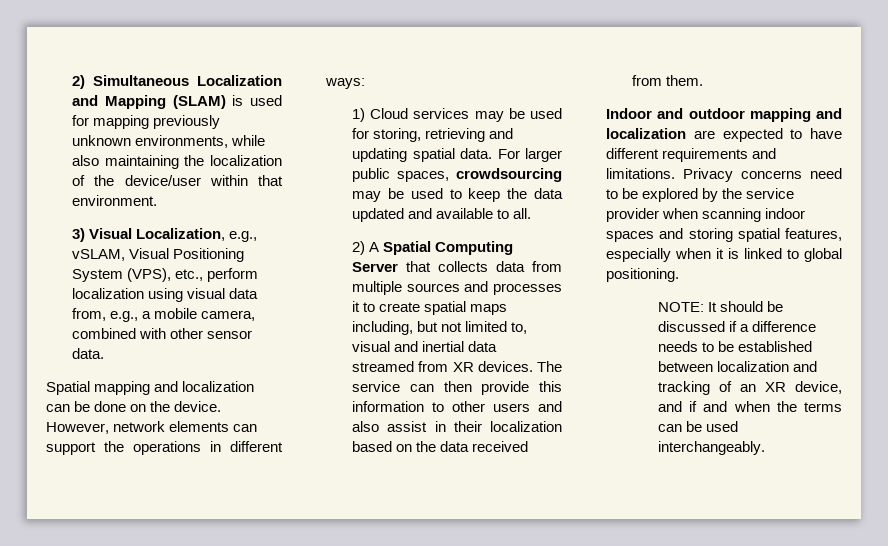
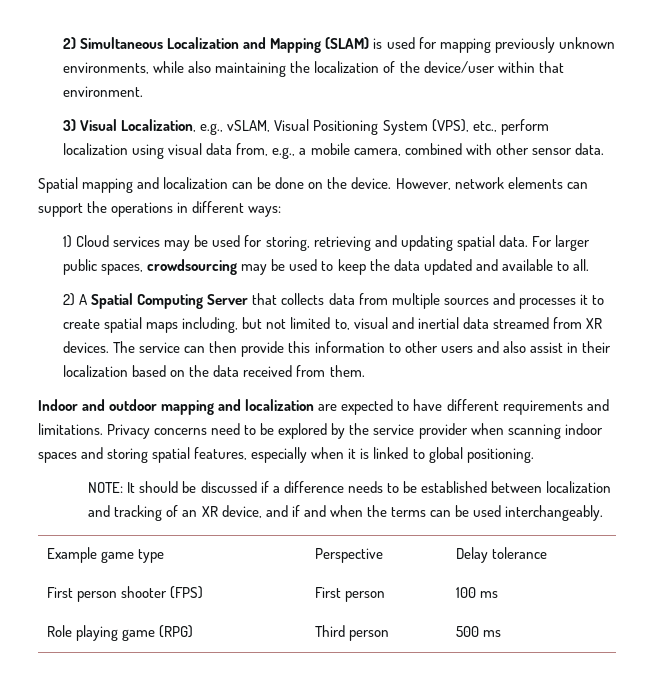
+ Example game type | Perspective | Delay tolerance
+ First person shooter (FPS) | First person | 100 ms
+ Role playing game (RPG) | Third person | 500 ms

